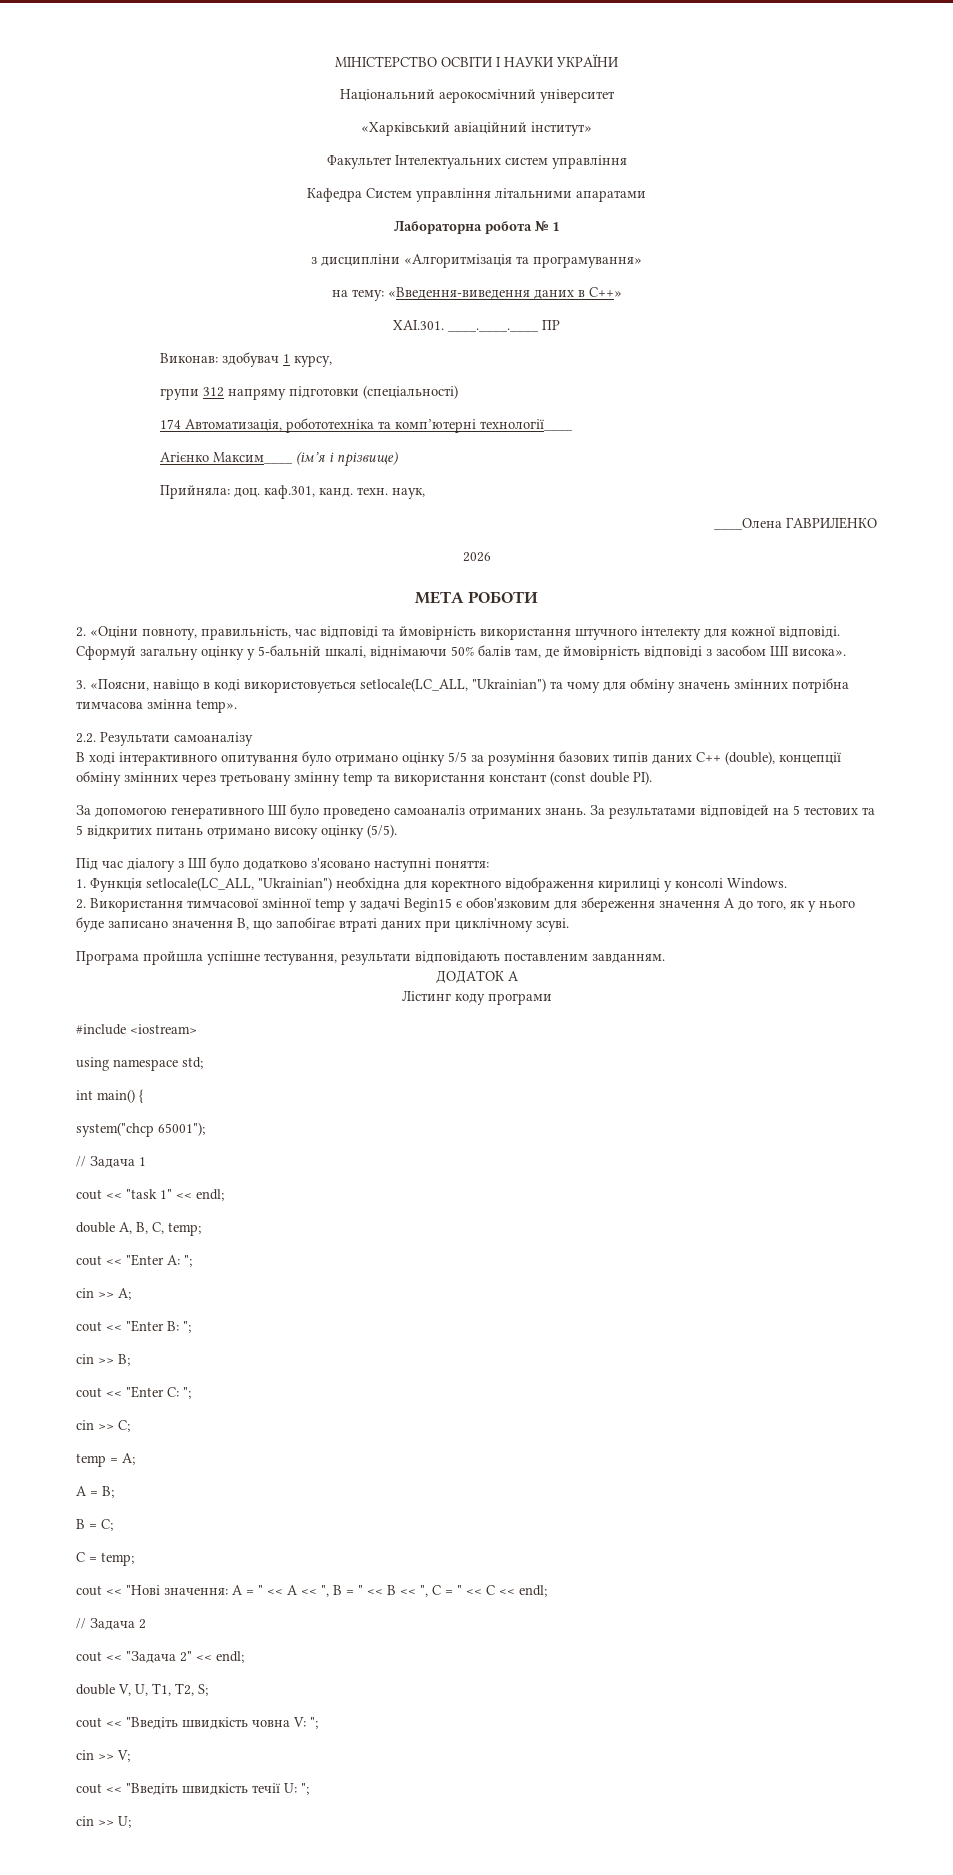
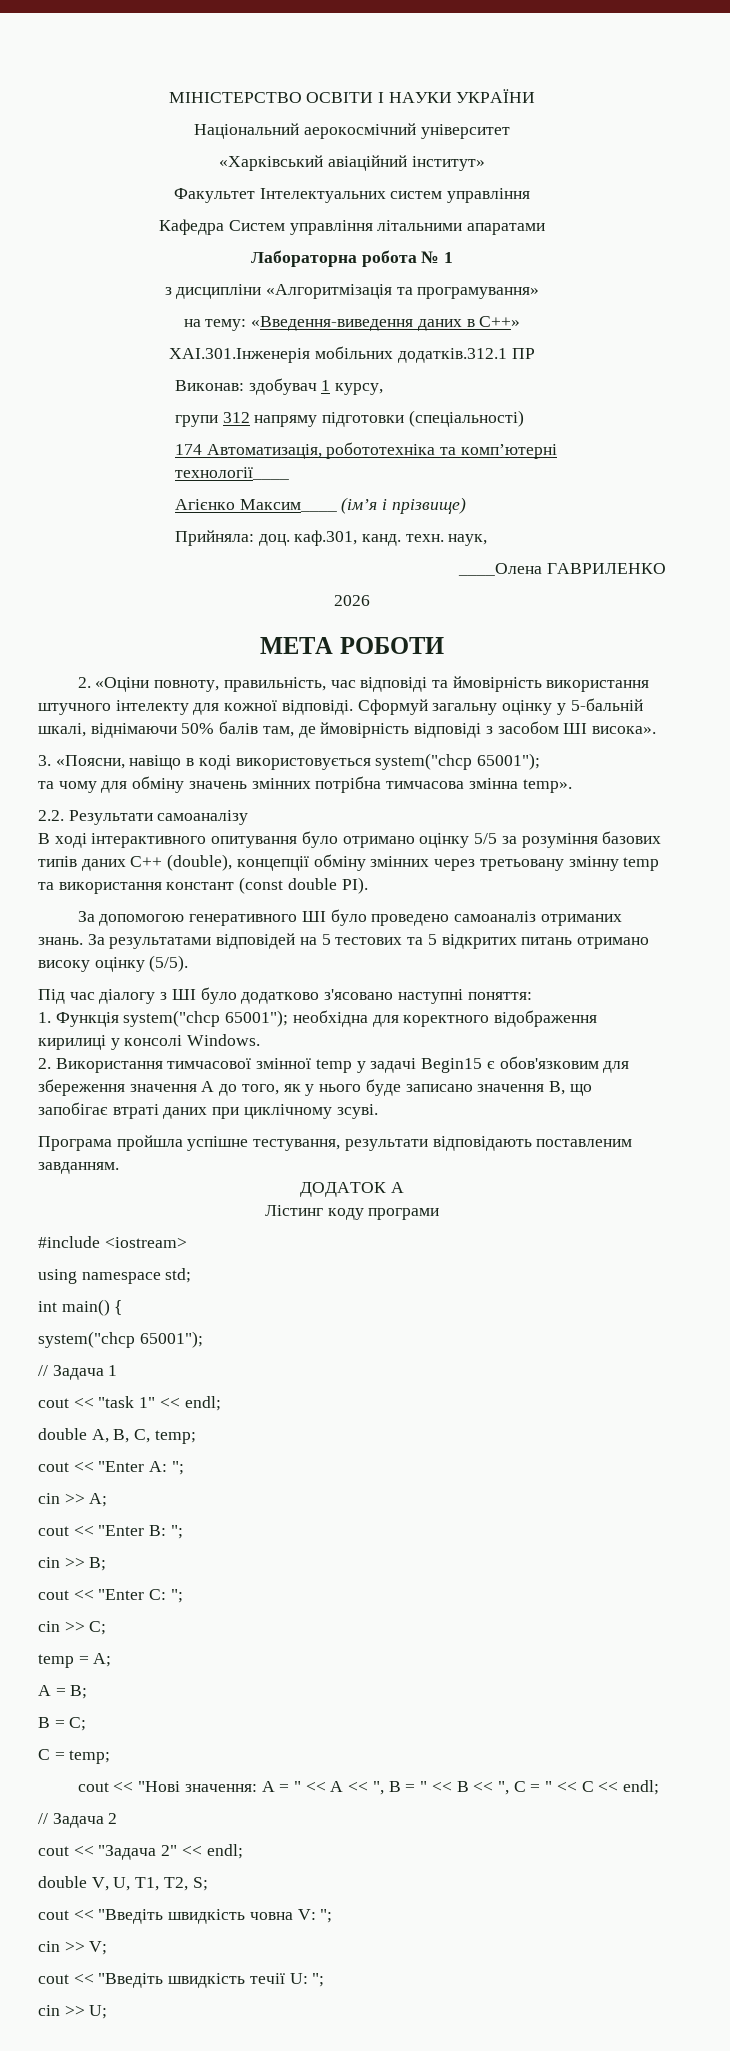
- ХАІ.301. ____.____.____ ПР
+ ХАІ.301.Інженерія мобільних додатків.312.1 ПР
- 3. «Поясни, навіщо в коді використовується setlocale(LC_ALL, "Ukrainian") та чому для обміну значень змінних потрібна тимчасова змінна temp».
+ 3. «Поясни, навіщо в коді використовується system("chcp 65001");
+ та чому для обміну значень змінних потрібна тимчасова змінна temp».
- 1. Функція setlocale(LC_ALL, "Ukrainian") необхідна для коректного відображення кирилиці у консолі Windows.
+ 1. Функція system("chcp 65001"); необхідна для коректного відображення кирилиці у консолі Windows.

